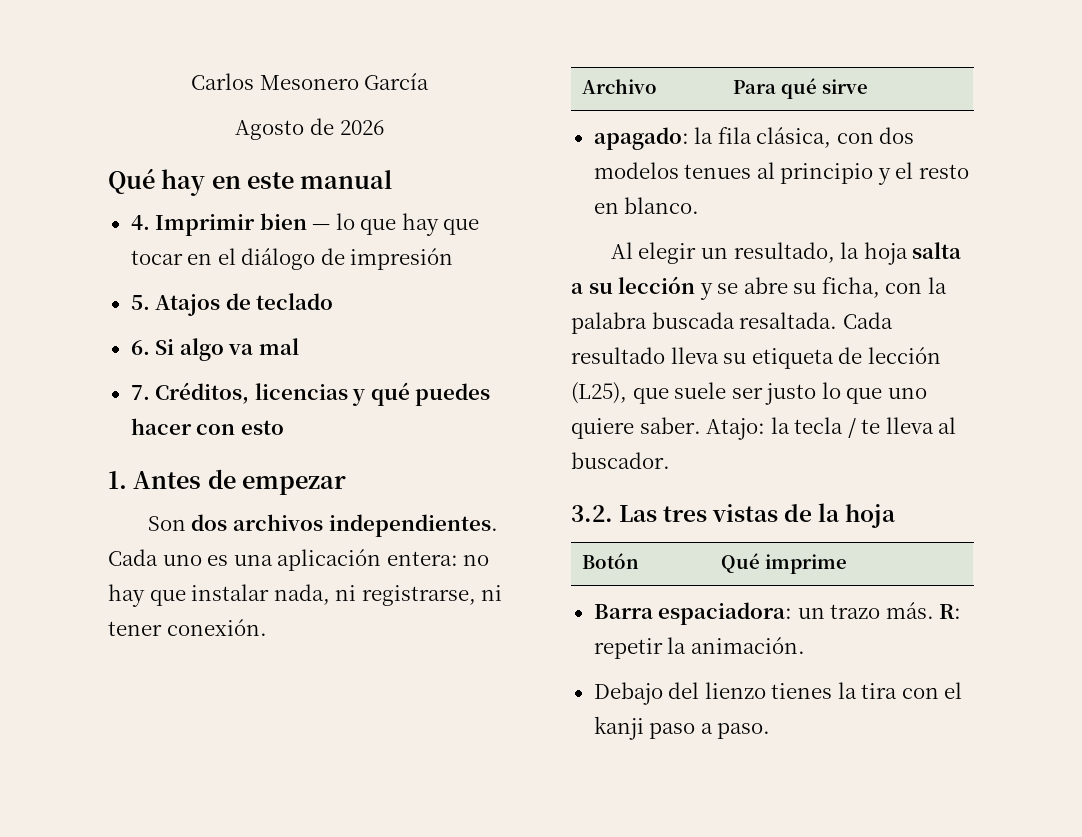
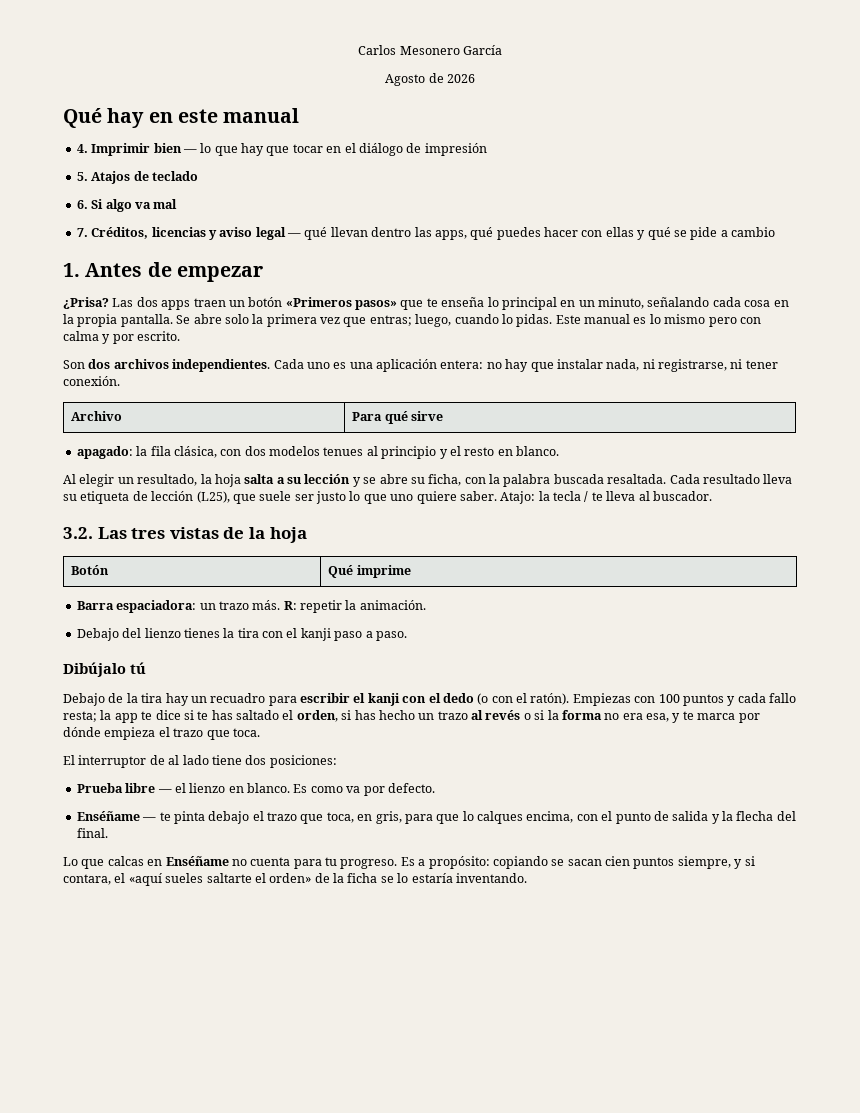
- 7. Créditos, licencias y qué puedes hacer con esto
+ 7. Créditos, licencias y aviso legal — qué llevan dentro las apps, qué puedes hacer con ellas y qué se pide a cambio
  1. Antes de empezar
+ ¿Prisa? Las dos apps traen un botón «Primeros pasos» que te enseña lo principal en un minuto, señalando cada cosa en la propia pantalla. Se abre solo la primera vez que entras; luego, cuando lo pidas. Este manual es lo mismo pero con calma y por escrito.
+ Dibújalo tú
+ Debajo de la tira hay un recuadro para escribir el kanji con el dedo (o con el ratón). Empiezas con 100 puntos y cada fallo resta; la app te dice si te has saltado el orden, si has hecho un trazo al revés o si la forma no era esa, y te marca por dónde empieza el trazo que toca.
+ El interruptor de al lado tiene dos posiciones:
+ Prueba libre — el lienzo en blanco. Es como va por defecto.
+ Enséñame — te pinta debajo el trazo que toca, en gris, para que lo calques encima, con el punto de salida y la flecha del final.
+ Lo que calcas en Enséñame no cuenta para tu progreso. Es a propósito: copiando se sacan cien puntos siempre, y si contara, el «aquí sueles saltarte el orden» de la ficha se lo estaría inventando.

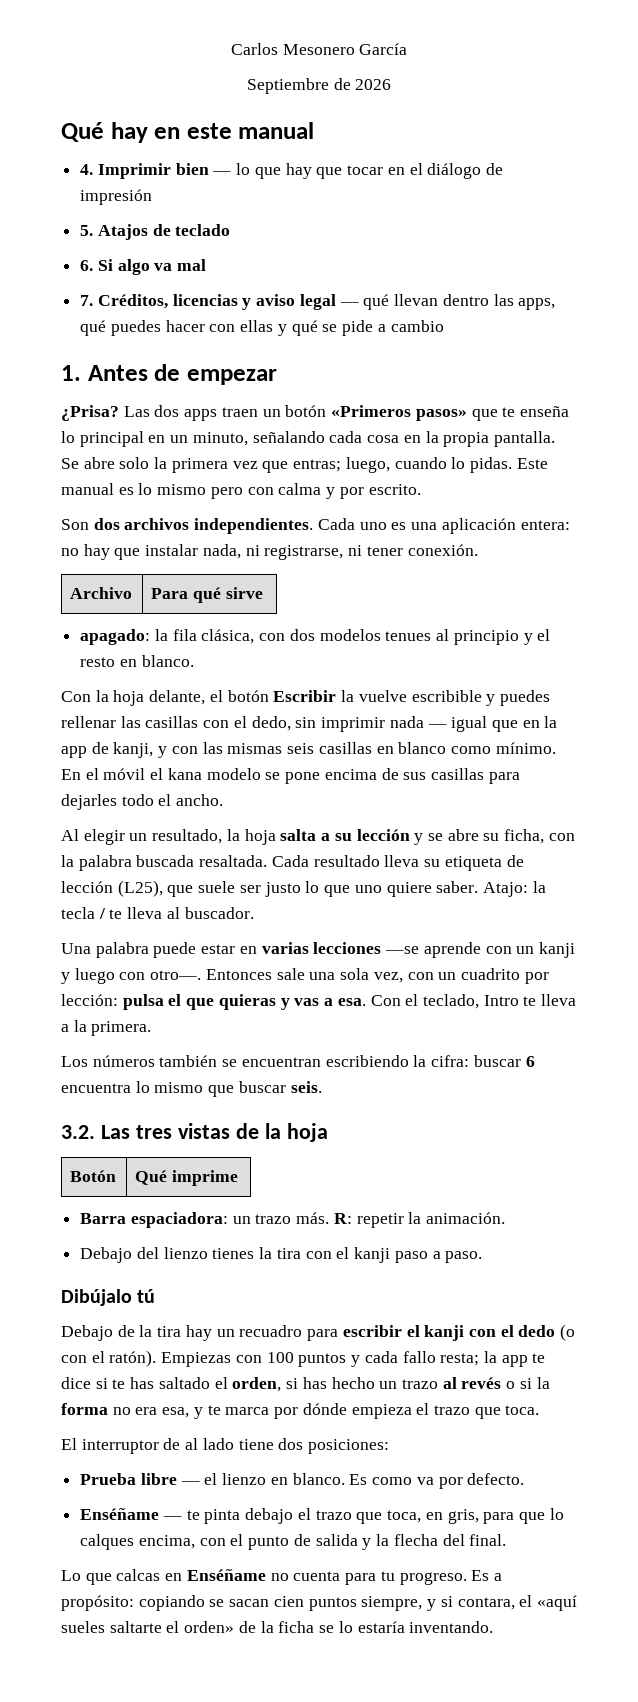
- Agosto de 2026
+ Septiembre de 2026
+ Con la hoja delante, el botón Escribir la vuelve escribible y puedes rellenar las casillas con el dedo, sin imprimir nada — igual que en la app de kanji, y con las mismas seis casillas en blanco como mínimo. En el móvil el kana modelo se pone encima de sus casillas para dejarles todo el ancho.
+ Una palabra puede estar en varias lecciones —se aprende con un kanji y luego con otro—. Entonces sale una sola vez, con un cuadrito por lección: pulsa el que quieras y vas a esa. Con el teclado, Intro te lleva a la primera.
+ Los números también se encuentran escribiendo la cifra: buscar 6 encuentra lo mismo que buscar seis.

